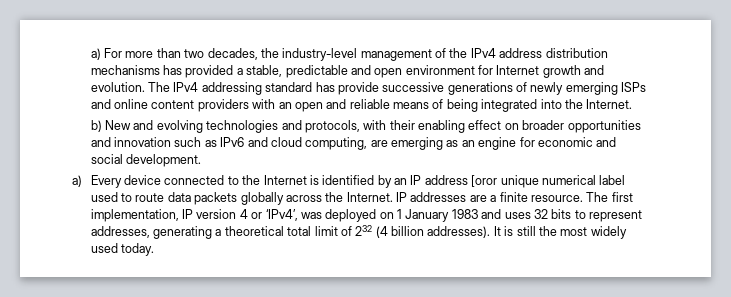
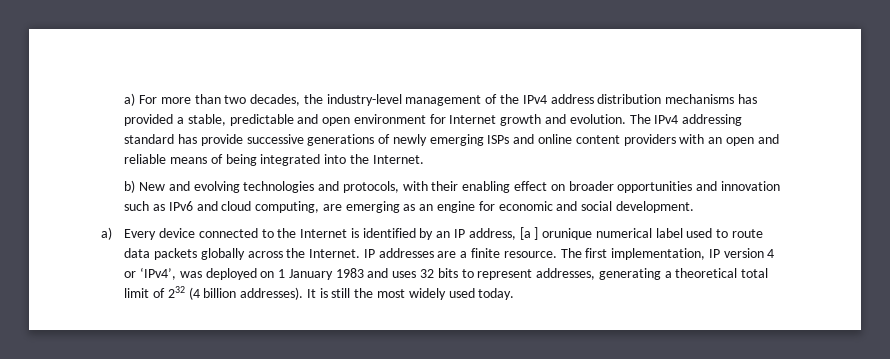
- a) Every device connected to the Internet is identified by an IP address [oror unique numerical label used to route data packets globally across the Internet.
+ a) Every device connected to the Internet is identified by an IP address, [a ] orunique numerical label used to route data packets globally across the Internet.

